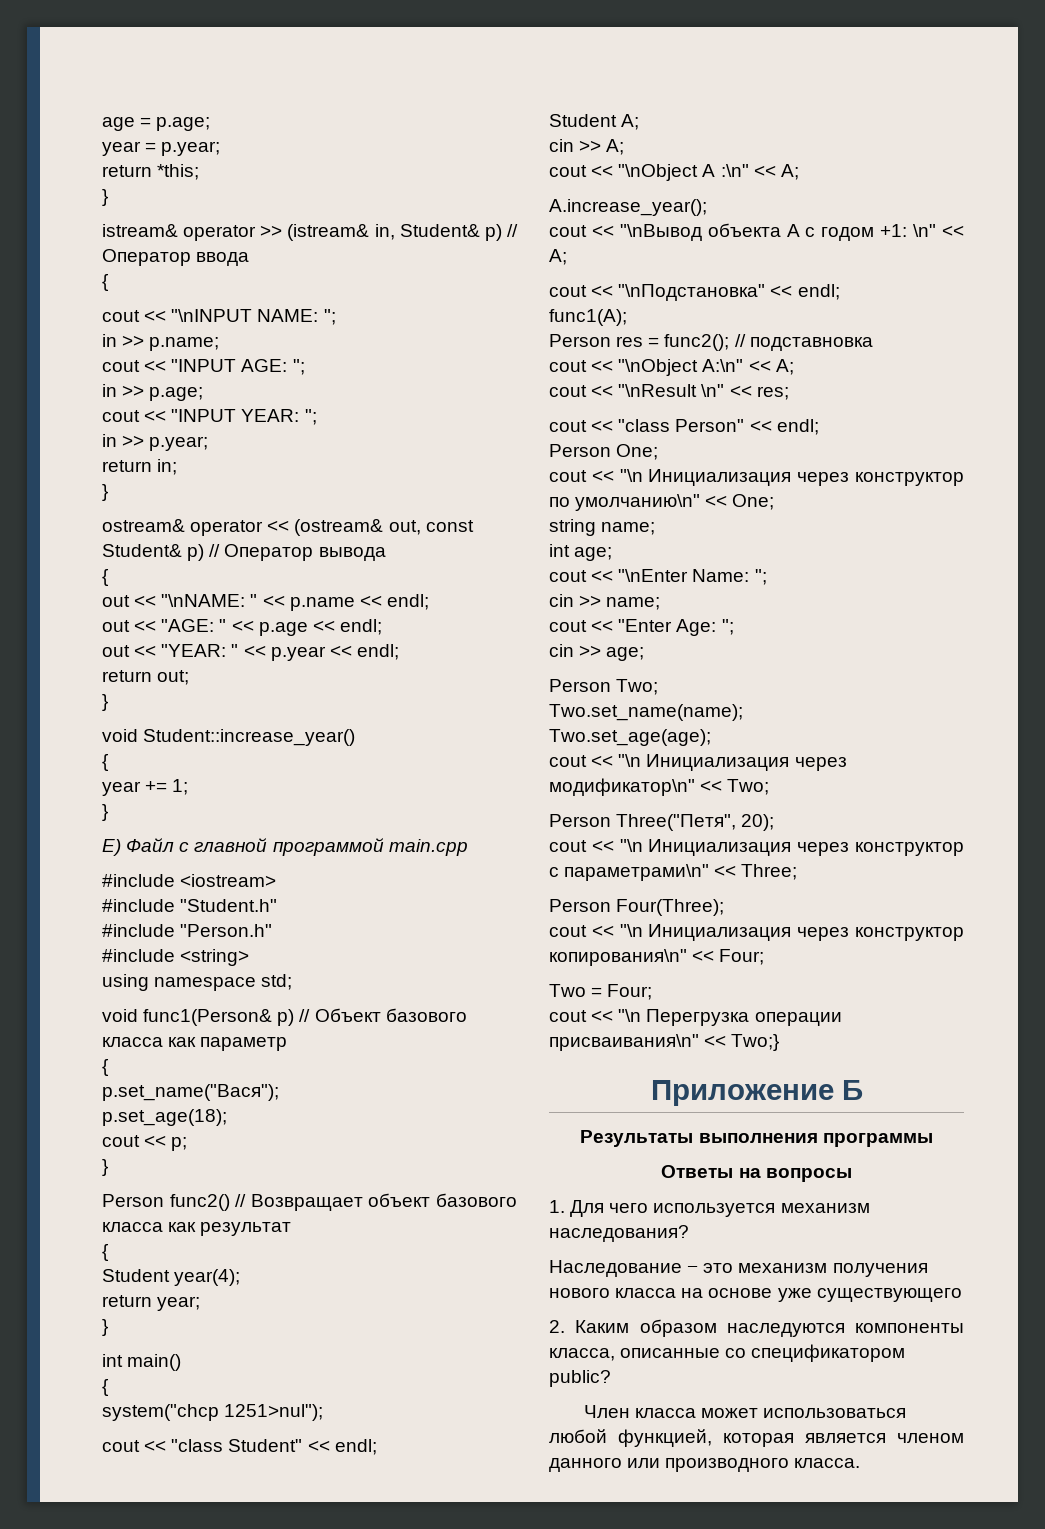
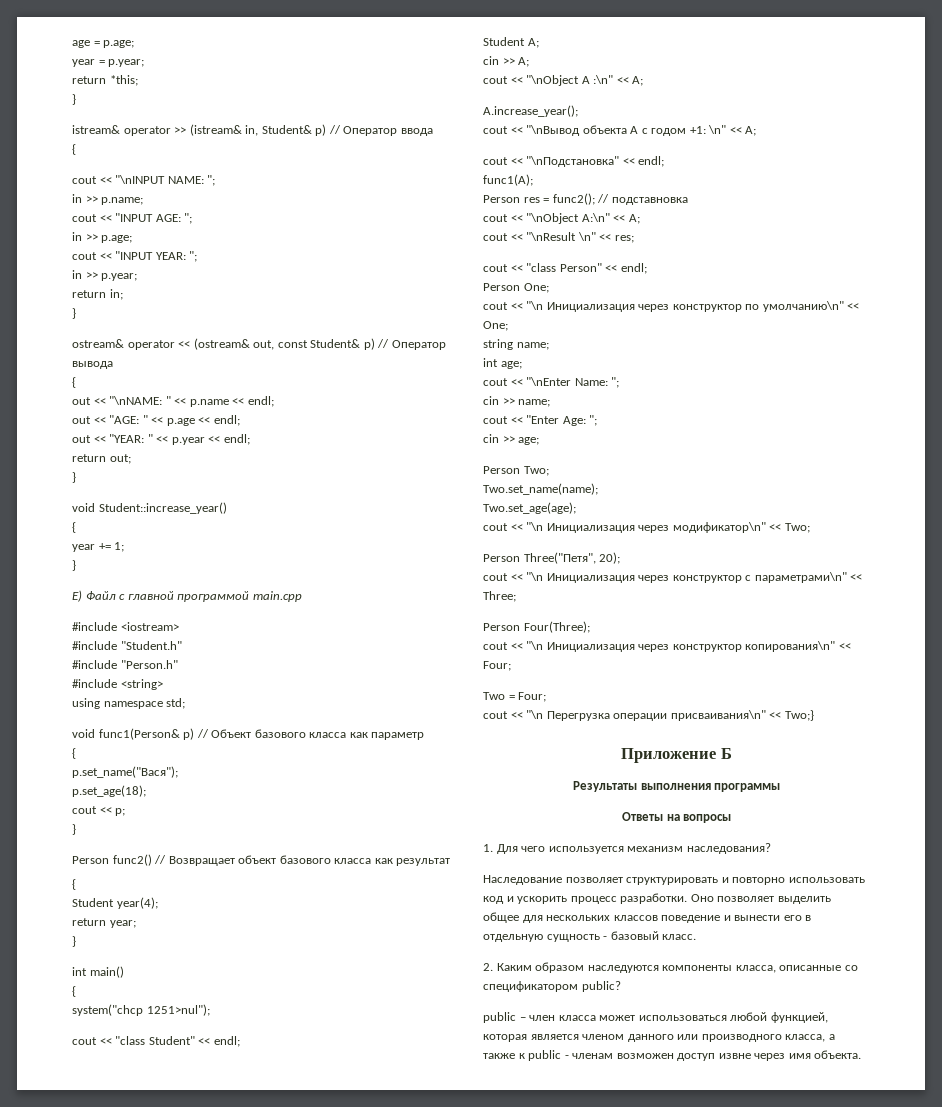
- Наследование − это механизм получения нового класса на основе уже существующего
+ Наследование позволяет структурировать и повторно использовать код и ускорить процесс разработки. Оно позволяет выделить общее для нескольких классов поведение и вынести его в отдельную сущность - базовый класс.
- Член класса может использоваться любой функцией, которая является членом данного или производного класса.
+ public – член класса может использоваться любой функцией, которая является членом данного или производного класса, а также к public - членам возможен доступ извне через имя объекта.

